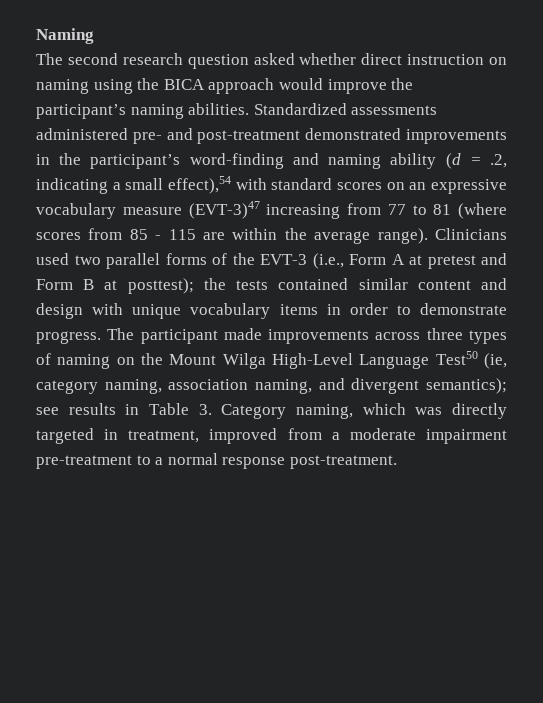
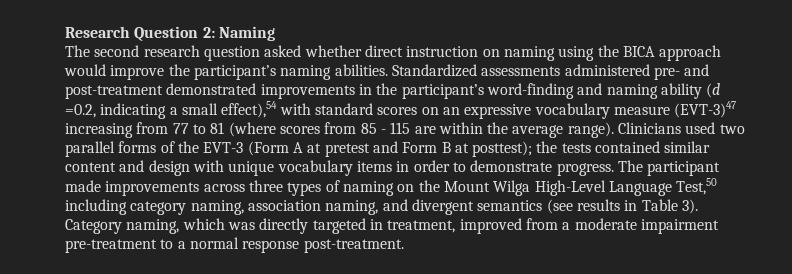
- Naming
+ Research Question 2: Naming
- Standardized assessments administered pre- and post-treatment demonstrated improvements in the participant’s word-finding and naming ability (d = .2, indicating a small effect),54 with standard scores on an expressive vocabulary measure (EVT-3)47 increasing from 77 to 81 (where scores from 85 - 115 are within the average range).
+ Standardized assessments administered pre- and post-treatment demonstrated improvements in the participant’s word-finding and naming ability (d =0.2, indicating a small effect),54 with standard scores on an expressive vocabulary measure (EVT-3)47 increasing from 77 to 81 (where scores from 85 - 115 are within the average range).
- Clinicians used two parallel forms of the EVT-3 (i.e., Form A at pretest and Form B at posttest); the tests contained similar content and design with unique vocabulary items in order to demonstrate progress.
+ Clinicians used two parallel forms of the EVT-3 (Form A at pretest and Form B at posttest); the tests contained similar content and design with unique vocabulary items in order to demonstrate progress.
- The participant made improvements across three types of naming on the Mount Wilga High-Level Language Test50 (ie, category naming, association naming, and divergent semantics); see results in Table 3. Category naming, which was directly targeted in treatment, improved from a moderate impairment pre-treatment to a normal response post-treatment.
+ The participant made improvements across three types of naming on the Mount Wilga High-Level Language Test,50 including category naming, association naming, and divergent semantics (see results in Table 3). Category naming, which was directly targeted in treatment, improved from a moderate impairment pre-treatment to a normal response post-treatment.

